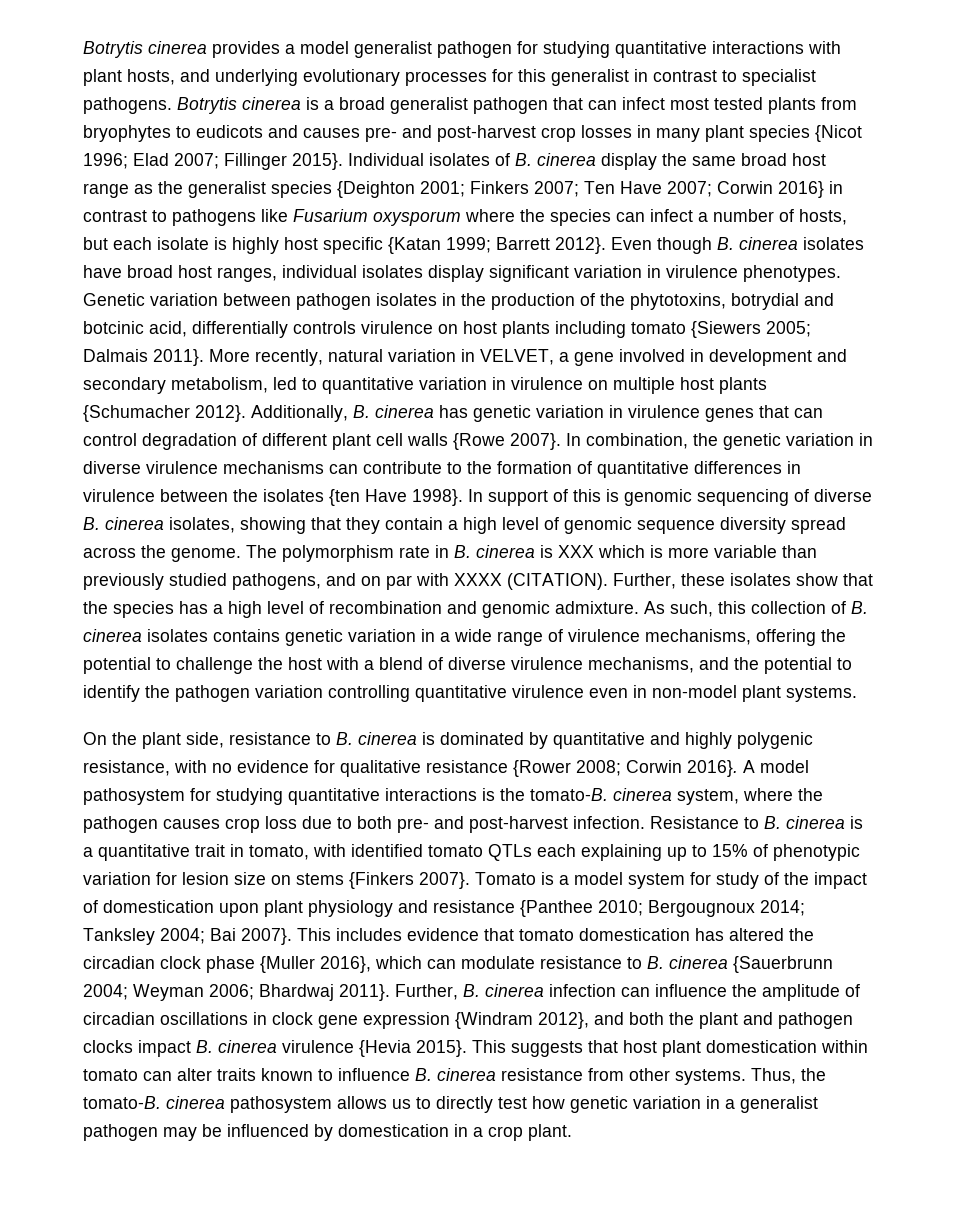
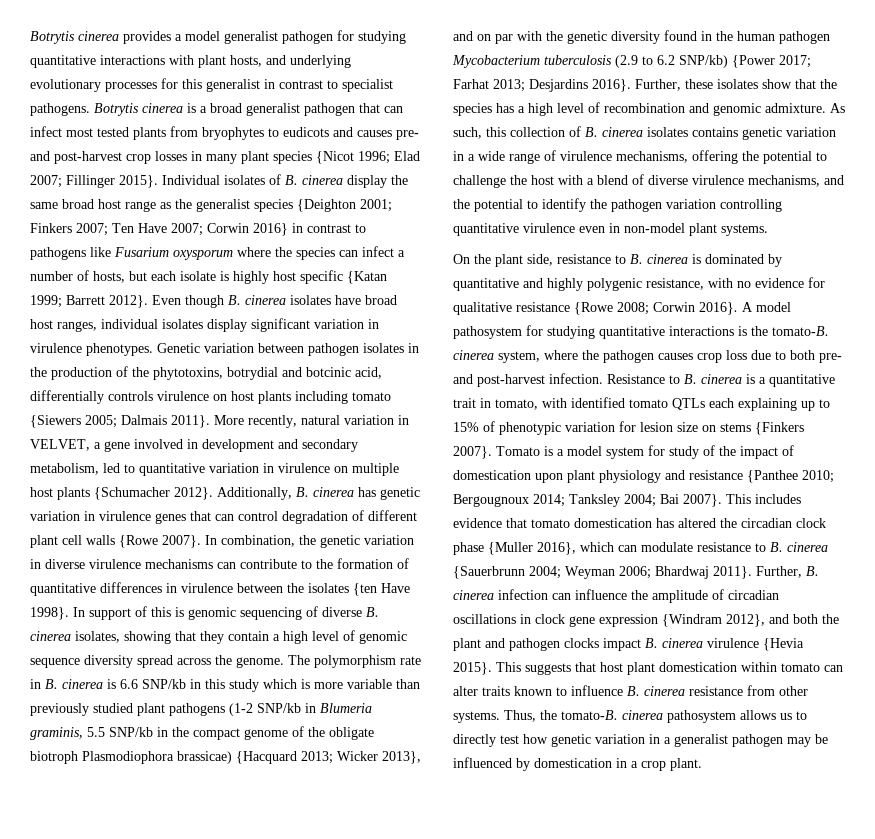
- The polymorphism rate in B. cinerea is XXX which is more variable than previously studied pathogens, and on par with XXXX (CITATION).
+ The polymorphism rate in B. cinerea is 6.6 SNP/kb in this study which is more variable than previously studied plant pathogens (1-2 SNP/kb in Blumeria graminis, 5.5 SNP/kb in the compact genome of the obligate biotroph Plasmodiophora brassicae) {Hacquard 2013; Wicker 2013}, and on par with the genetic diversity found in the human pathogen Mycobacterium tuberculosis (2.9 to 6.2 SNP/kb) {Power 2017; Farhat 2013; Desjardins 2016}.
- On the plant side, resistance to B. cinerea is dominated by quantitative and highly polygenic resistance, with no evidence for qualitative resistance {Rower 2008; Corwin 2016}.
+ On the plant side, resistance to B. cinerea is dominated by quantitative and highly polygenic resistance, with no evidence for qualitative resistance {Rowe 2008; Corwin 2016}.

